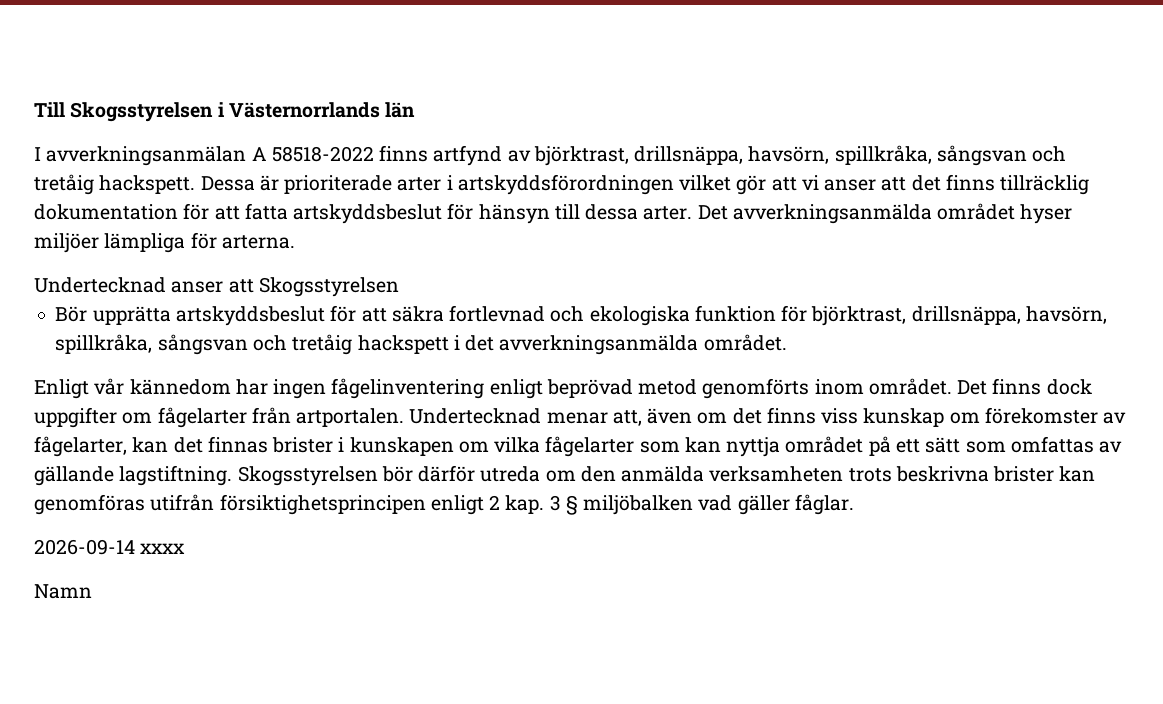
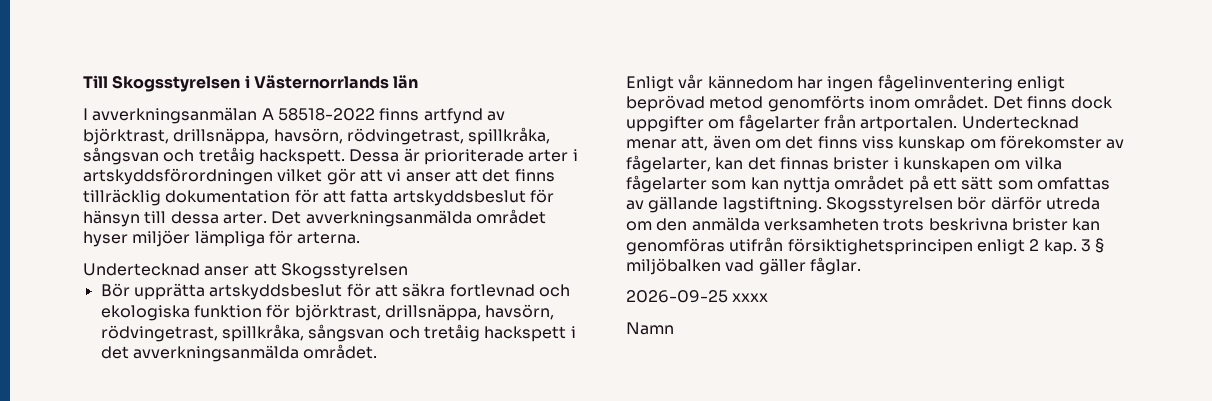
- I avverkningsanmälan A 58518-2022 finns artfynd av björktrast, drillsnäppa, havsörn, spillkråka, sångsvan och tretåig hackspett.
+ I avverkningsanmälan A 58518-2022 finns artfynd av björktrast, drillsnäppa, havsörn, rödvingetrast, spillkråka, sångsvan och tretåig hackspett.
- Bör upprätta artskyddsbeslut för att säkra fortlevnad och ekologiska funktion för björktrast, drillsnäppa, havsörn, spillkråka, sångsvan och tretåig hackspett i det avverkningsanmälda området.
+ Bör upprätta artskyddsbeslut för att säkra fortlevnad och ekologiska funktion för björktrast, drillsnäppa, havsörn, rödvingetrast, spillkråka, sångsvan och tretåig hackspett i det avverkningsanmälda området.
- 2026-09-14 xxxx
+ 2026-09-25 xxxx

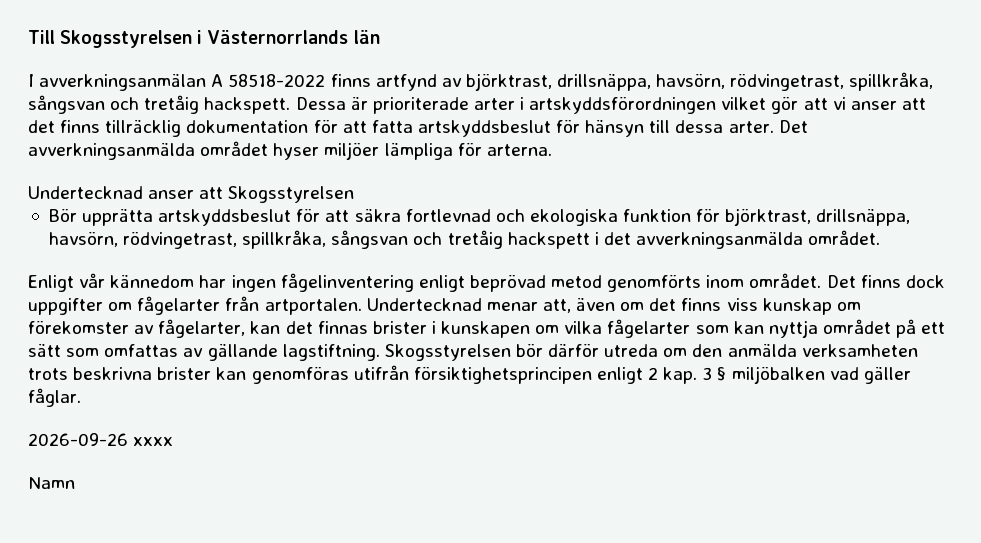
- 2026-09-25 xxxx
+ 2026-09-26 xxxx

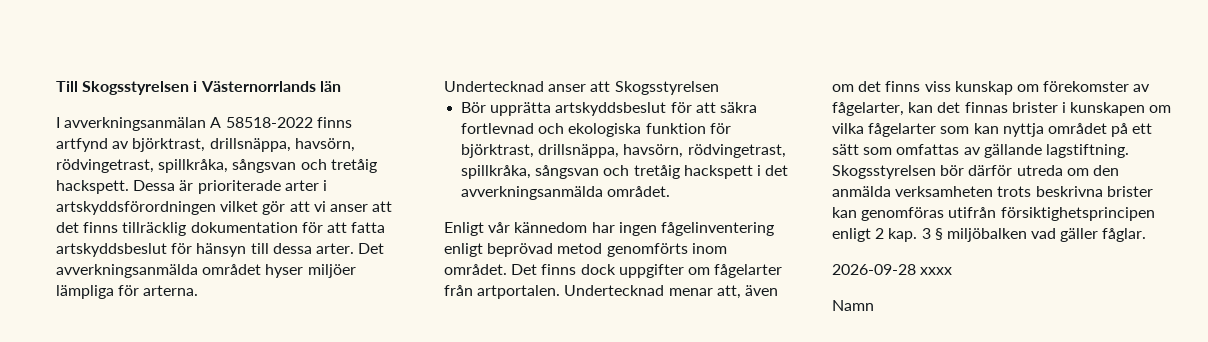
- 2026-09-26 xxxx
+ 2026-09-28 xxxx

